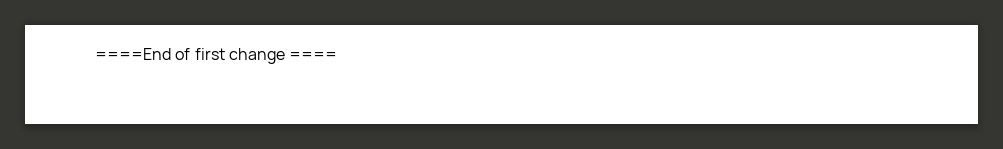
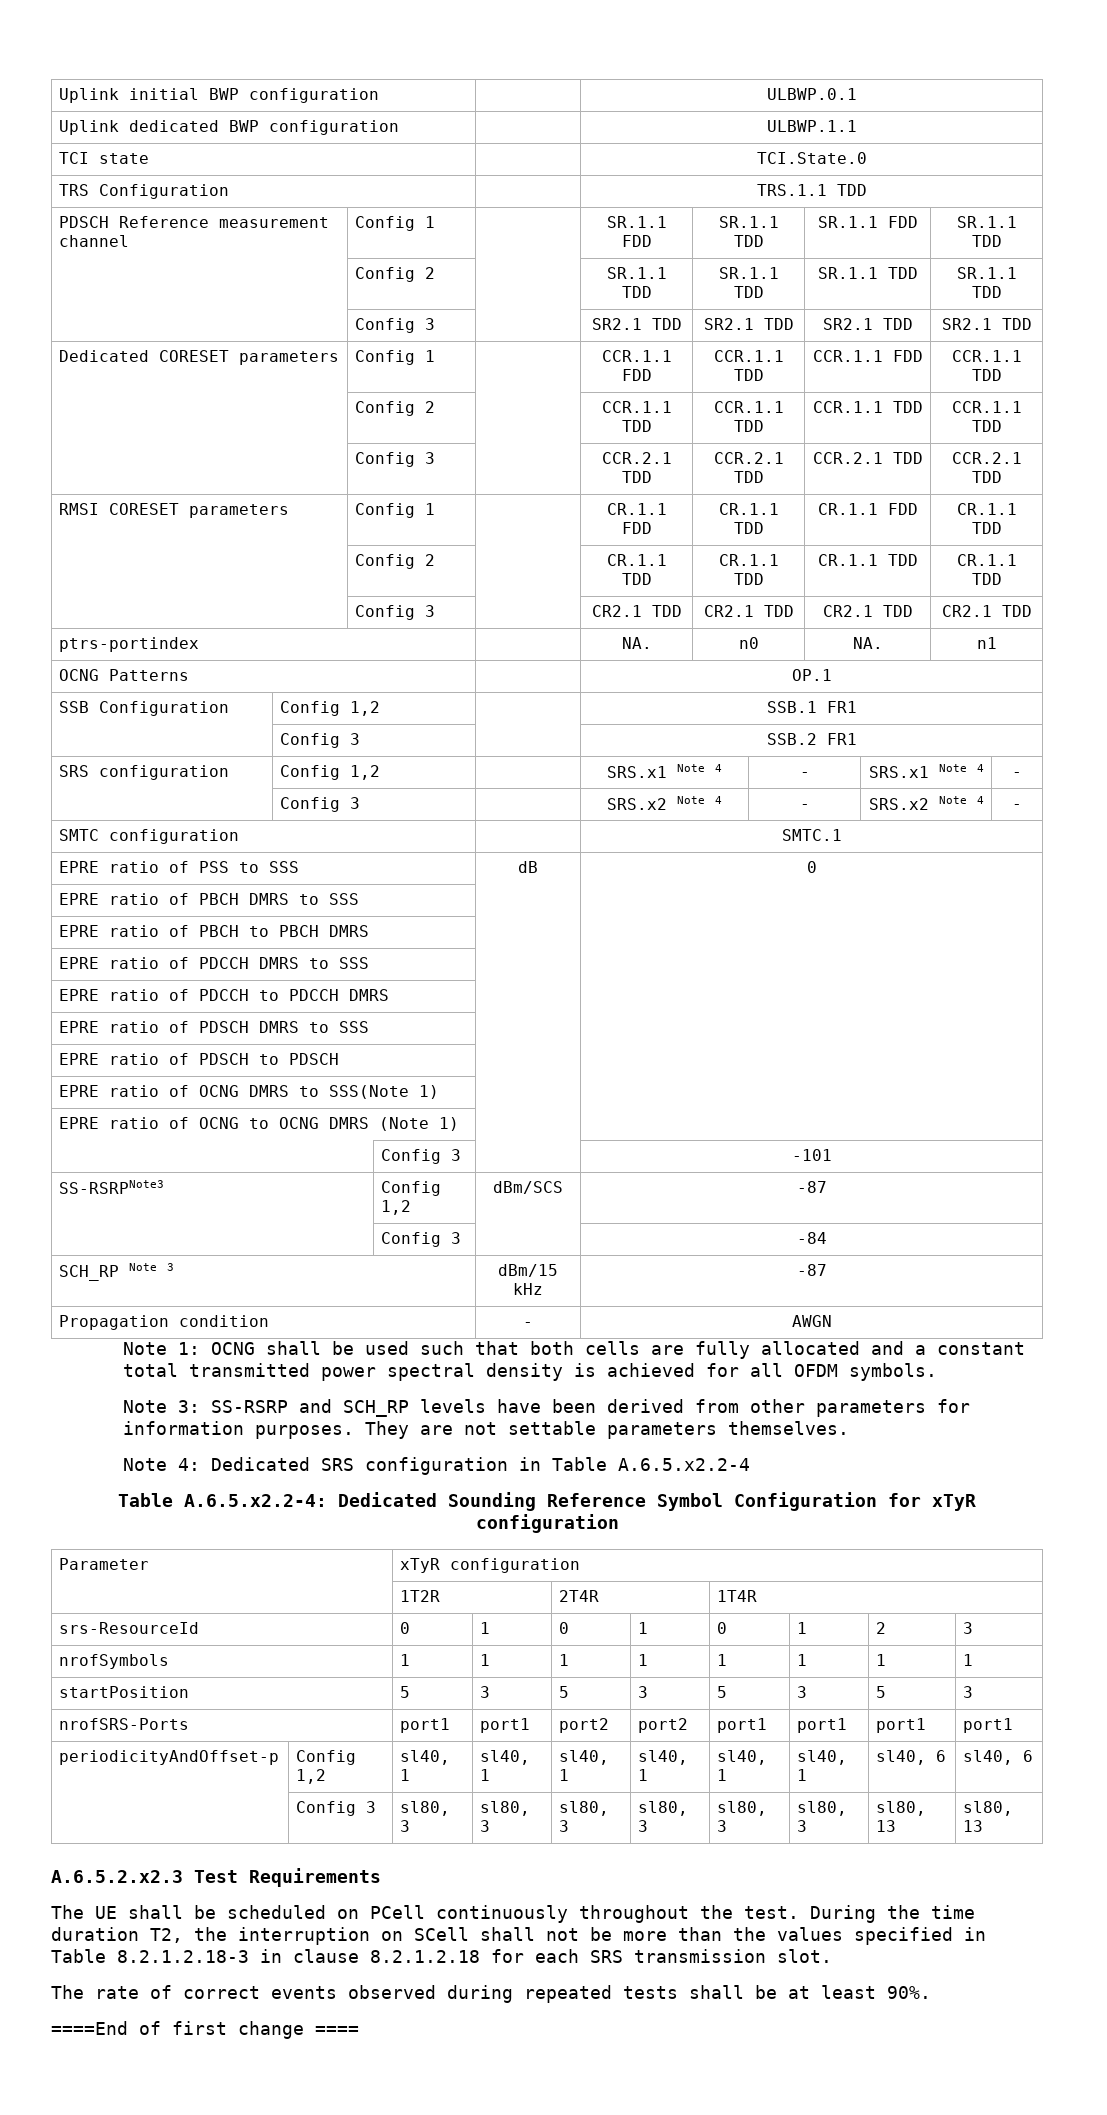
+ Uplink initial BWP configuration | | ULBWP.0.1
+ Uplink dedicated BWP configuration | | ULBWP.1.1
+ TCI state | | TCI.State.0
+ TRS Configuration | | TRS.1.1 TDD
+ PDSCH Reference measurement channel | Config 1 | | SR.1.1 FDD | SR.1.1 TDD | SR.1.1 FDD | SR.1.1 TDD
+ | Config 2 | | SR.1.1 TDD | SR.1.1 TDD | SR.1.1 TDD | SR.1.1 TDD
+ | Config 3 | | SR2.1 TDD | SR2.1 TDD | SR2.1 TDD | SR2.1 TDD
+ Dedicated CORESET parameters | Config 1 | | CCR.1.1 FDD | CCR.1.1 TDD | CCR.1.1 FDD | CCR.1.1 TDD
+ | Config 2 | | CCR.1.1 TDD | CCR.1.1 TDD | CCR.1.1 TDD | CCR.1.1 TDD
+ | Config 3 | | CCR.2.1 TDD | CCR.2.1 TDD | CCR.2.1 TDD | CCR.2.1 TDD
+ RMSI CORESET parameters | Config 1 | | CR.1.1 FDD | CR.1.1 TDD | CR.1.1 FDD | CR.1.1 TDD
+ | Config 2 | | CR.1.1 TDD | CR.1.1 TDD | CR.1.1 TDD | CR.1.1 TDD
+ | Config 3 | | CR2.1 TDD | CR2.1 TDD | CR2.1 TDD | CR2.1 TDD
+ ptrs-portindex | | NA. | n0 | NA. | n1
+ OCNG Patterns | | OP.1
+ SSB Configuration | Config 1,2 | | SSB.1 FR1
+ | Config 3 | | SSB.2 FR1
+ SRS configuration | Config 1,2 | | SRS.x1 Note 4 | - | SRS.x1 Note 4 | -
+ | Config 3 | | SRS.x2 Note 4 | - | SRS.x2 Note 4 | -
+ SMTC configuration | | SMTC.1
+ EPRE ratio of PSS to SSS | dB | 0
+ EPRE ratio of PBCH DMRS to SSS | |
+ EPRE ratio of PBCH to PBCH DMRS | |
+ EPRE ratio of PDCCH DMRS to SSS | |
+ EPRE ratio of PDCCH to PDCCH DMRS | |
+ EPRE ratio of PDSCH DMRS to SSS | |
+ EPRE ratio of PDSCH to PDSCH | |
+ EPRE ratio of OCNG DMRS to SSS(Note 1) | |
+ EPRE ratio of OCNG to OCNG DMRS (Note 1) | |
+ | Config 3 | | -101
+ SS-RSRPNote3 | Config 1,2 | dBm/SCS | -87
+ | Config 3 | | -84
+ SCH_RP Note 3 | dBm/15 kHz | -87
+ Propagation condition | - | AWGN
+ Note 1: OCNG shall be used such that both cells are fully allocated and a constant total transmitted power spectral density is achieved for all OFDM symbols.
+ Note 3: SS-RSRP and SCH_RP levels have been derived from other parameters for information purposes. They are not settable parameters themselves.
+ Note 4: Dedicated SRS configuration in Table A.6.5.x2.2-4
+ Table A.6.5.x2.2-4: Dedicated Sounding Reference Symbol Configuration for xTyR configuration
+ Parameter | xTyR configuration
+ | 1T2R | 2T4R | 1T4R
+ srs-ResourceId | 0 | 1 | 0 | 1 | 0 | 1 | 2 | 3
+ nrofSymbols | 1 | 1 | 1 | 1 | 1 | 1 | 1 | 1
+ startPosition | 5 | 3 | 5 | 3 | 5 | 3 | 5 | 3
+ nrofSRS-Ports | port1 | port1 | port2 | port2 | port1 | port1 | port1 | port1
+ periodicityAndOffset-p | Config 1,2 | sl40, 1 | sl40, 1 | sl40, 1 | sl40, 1 | sl40, 1 | sl40, 1 | sl40, 6 | sl40, 6
+ | Config 3 | sl80, 3 | sl80, 3 | sl80, 3 | sl80, 3 | sl80, 3 | sl80, 3 | sl80, 13 | sl80, 13
+ A.6.5.2.x2.3 Test Requirements
+ The UE shall be scheduled on PCell continuously throughout the test. During the time duration T2, the interruption on SCell shall not be more than the values specified in Table 8.2.1.2.18-3 in clause 8.2.1.2.18 for each SRS transmission slot.
+ The rate of correct events observed during repeated tests shall be at least 90%.

